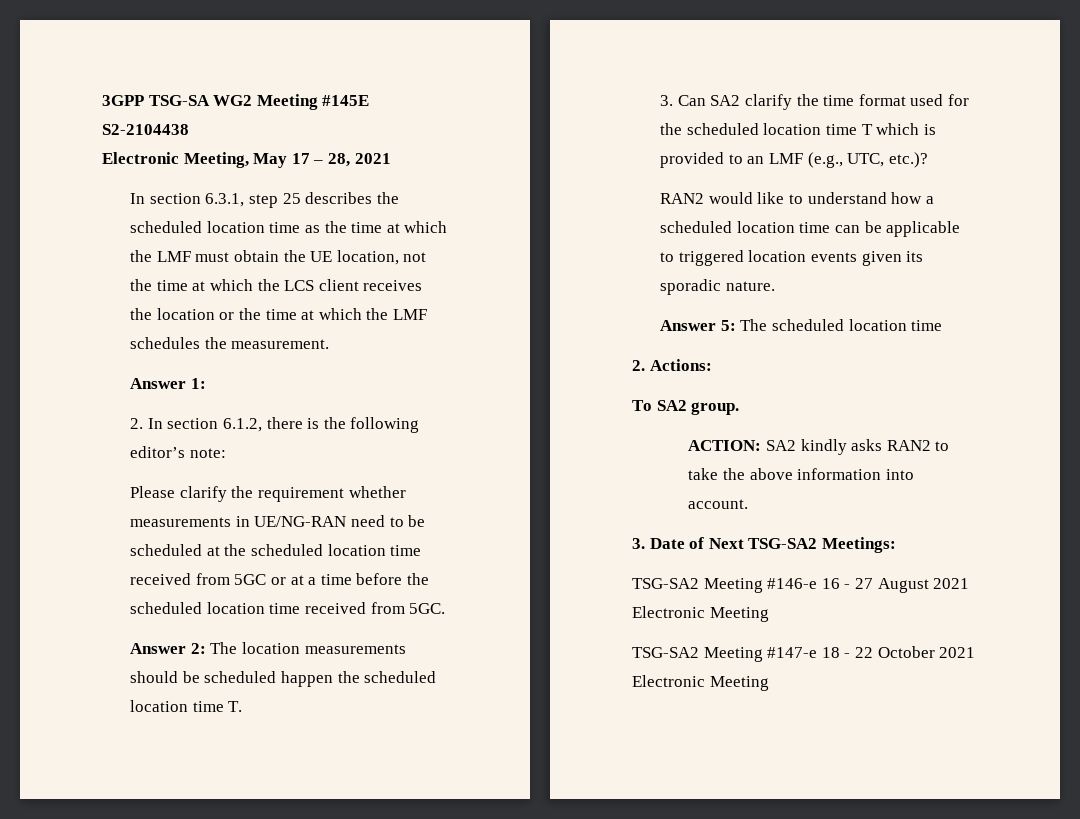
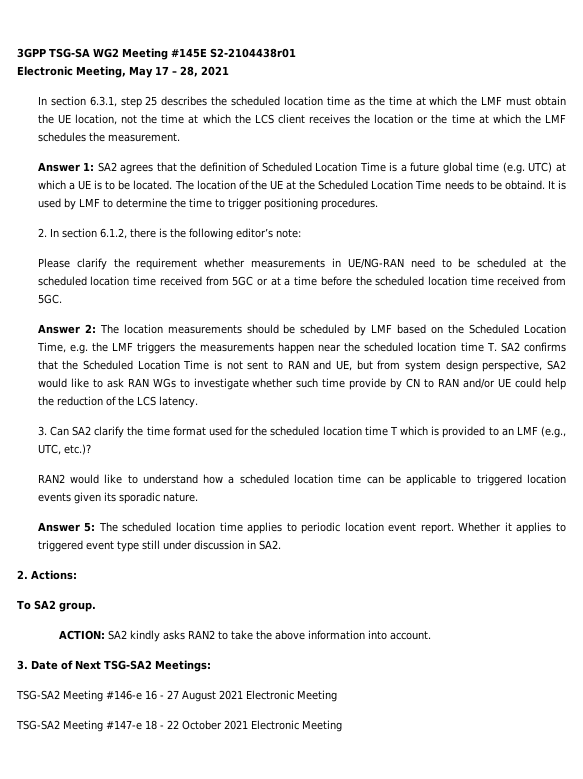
- 3GPP TSG-SA WG2 Meeting #145E S2-2104438
+ 3GPP TSG-SA WG2 Meeting #145E S2-2104438r01
- Answer 1:
+ Answer 1: SA2 agrees that the definition of Scheduled Location Time is a future global time (e.g. UTC) at which a UE is to be located. The location of the UE at the Scheduled Location Time needs to be obtaind. It is used by LMF to determine the time to trigger positioning procedures.
- Answer 2: The location measurements should be scheduled happen the scheduled location time T.
+ Answer 2: The location measurements should be scheduled by LMF based on the Scheduled Location Time, e.g. the LMF triggers the measurements happen near the scheduled location time T. SA2 confirms that the Scheduled Location Time is not sent to RAN and UE, but from system design perspective, SA2 would like to ask RAN WGs to investigate whether such time provide by CN to RAN and/or UE could help the reduction of the LCS latency.
- Answer 5: The scheduled location time
+ Answer 5: The scheduled location time applies to periodic location event report. Whether it applies to triggered event type still under discussion in SA2.

